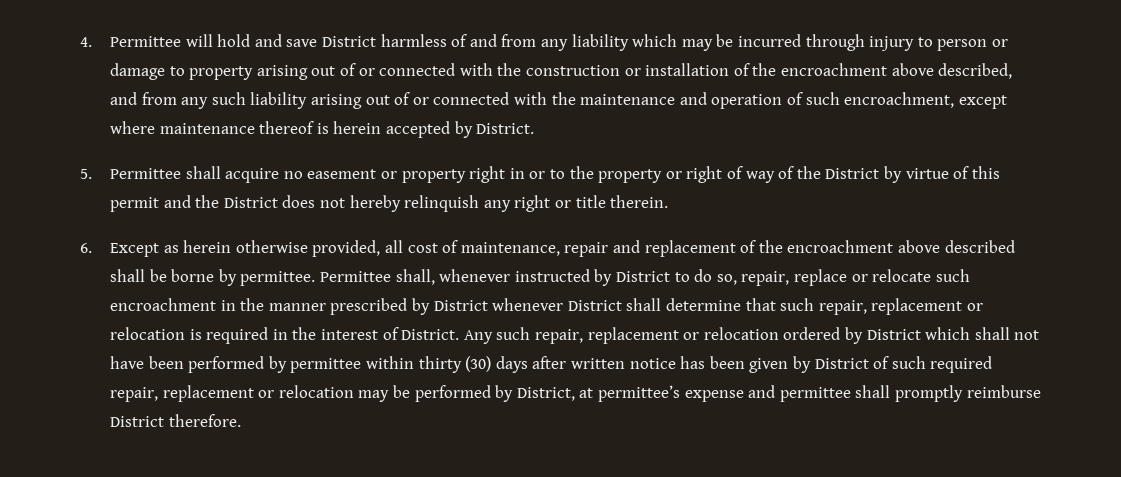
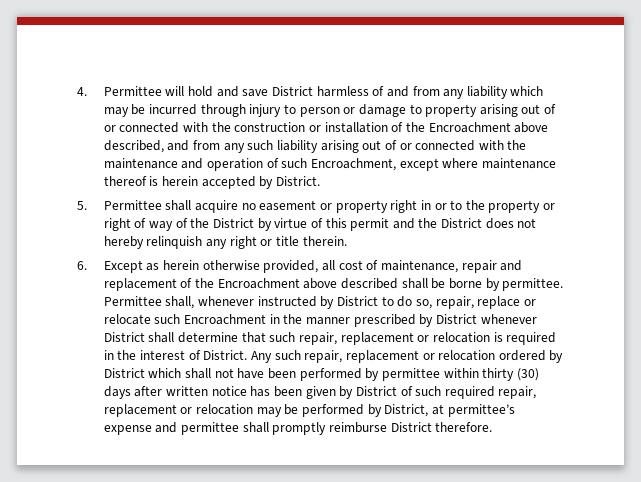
- 4. Permittee will hold and save District harmless of and from any liability which may be incurred through injury to person or damage to property arising out of or connected with the construction or installation of the encroachment above described, and from any such liability arising out of or connected with the maintenance and operation of such encroachment, except where maintenance thereof is herein accepted by District.
+ 4. Permittee will hold and save District harmless of and from any liability which may be incurred through injury to person or damage to property arising out of or connected with the construction or installation of the Encroachment above described, and from any such liability arising out of or connected with the maintenance and operation of such Encroachment, except where maintenance thereof is herein accepted by District.
- 6. Except as herein otherwise provided, all cost of maintenance, repair and replacement of the encroachment above described shall be borne by permittee.
+ 6. Except as herein otherwise provided, all cost of maintenance, repair and replacement of the Encroachment above described shall be borne by permittee.
- Permittee shall, whenever instructed by District to do so, repair, replace or relocate such encroachment in the manner prescribed by District whenever District shall determine that such repair, replacement or relocation is required in the interest of District.
+ Permittee shall, whenever instructed by District to do so, repair, replace or relocate such Encroachment in the manner prescribed by District whenever District shall determine that such repair, replacement or relocation is required in the interest of District.

